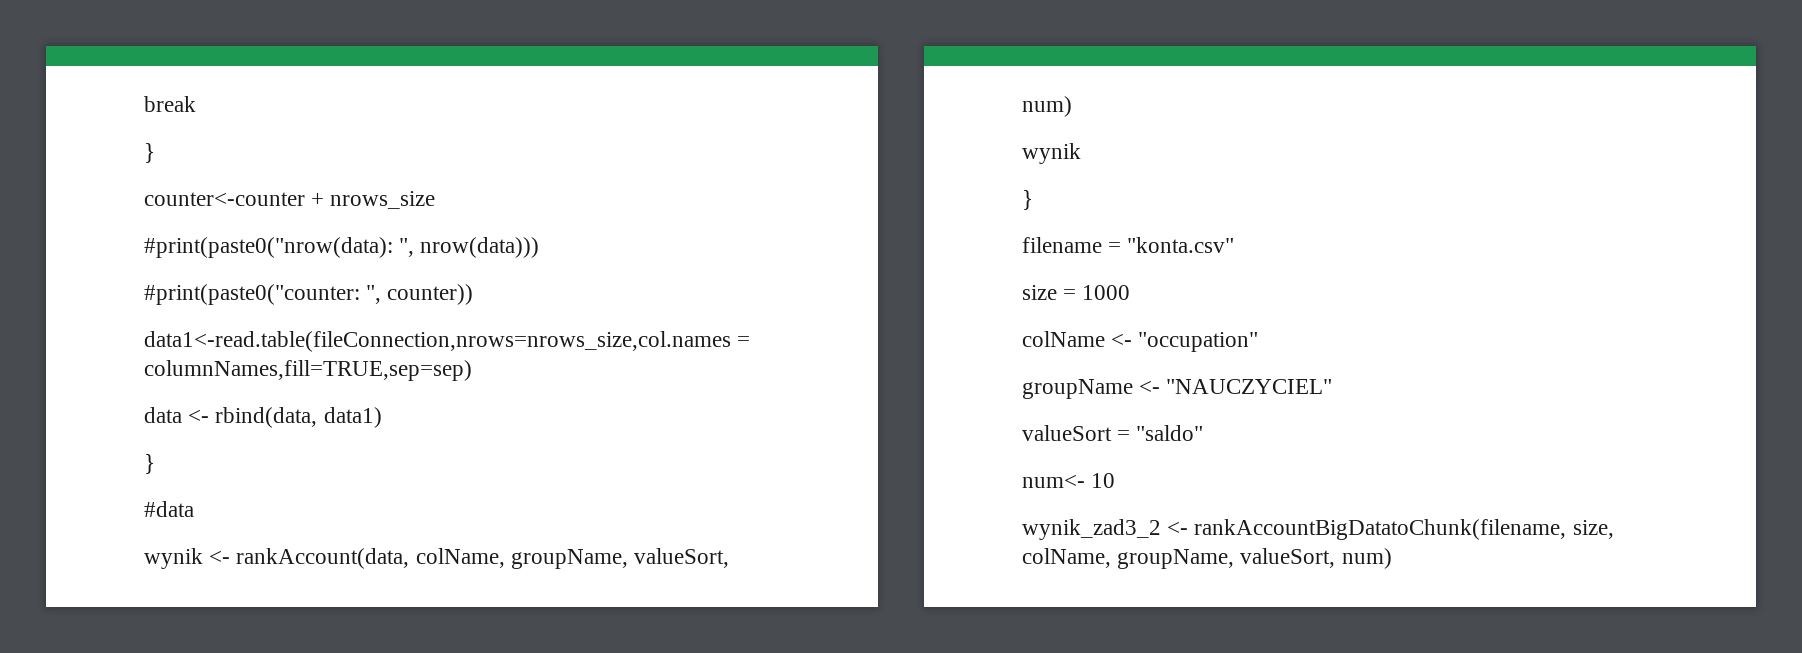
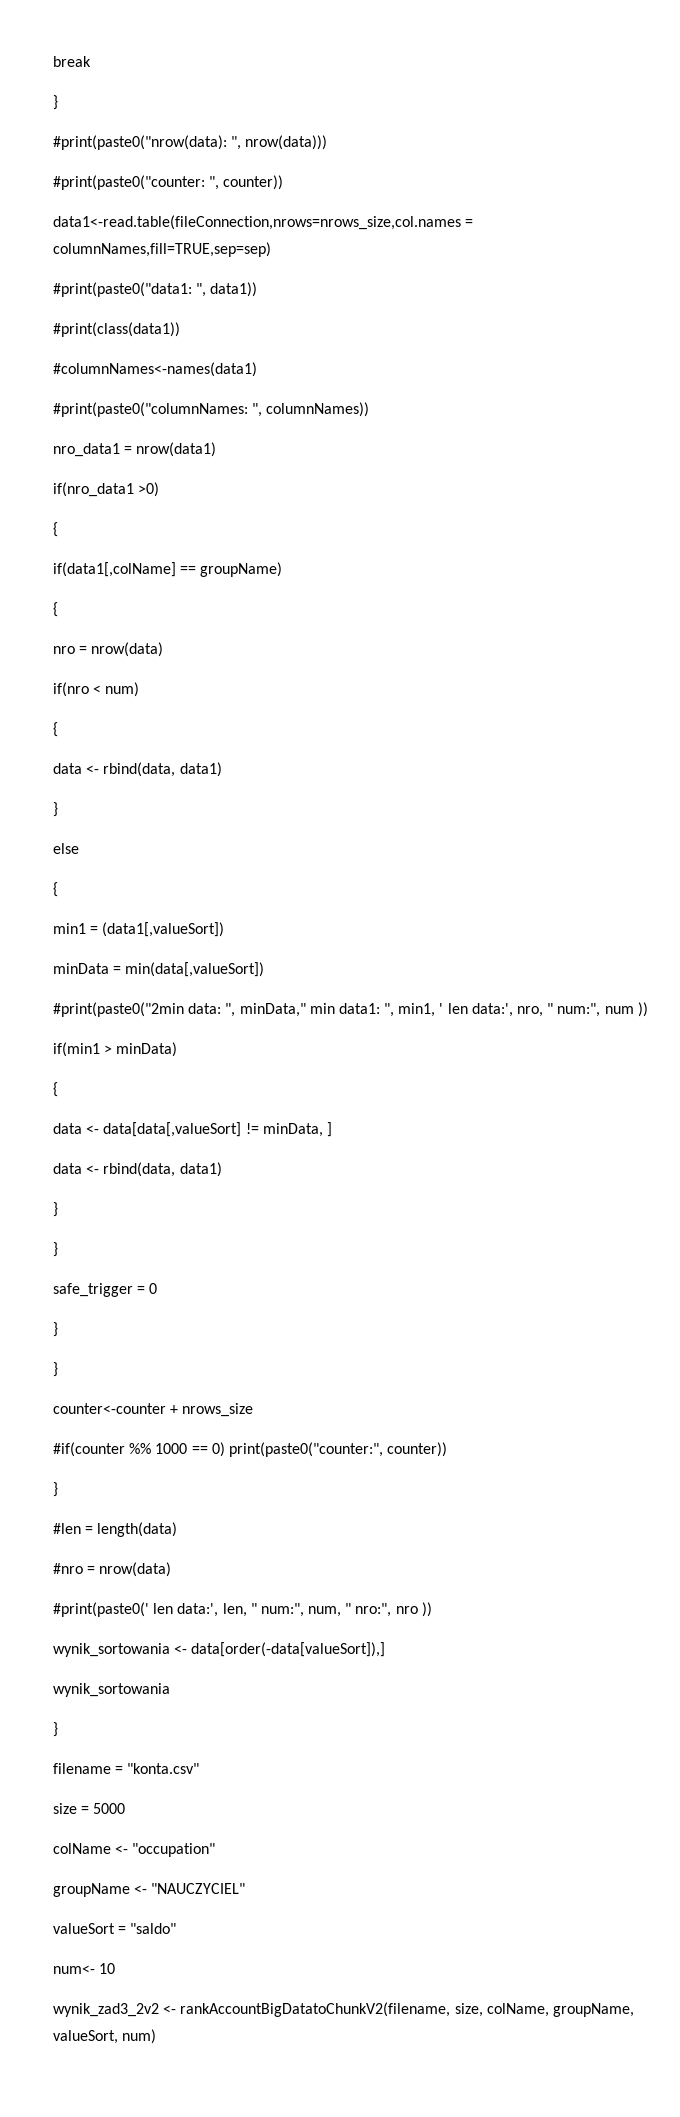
- counter<-counter + nrows_size
+ #print(paste0("data1: ", data1))
+ #print(class(data1))
+ #columnNames<-names(data1)
+ #print(paste0("columnNames: ", columnNames))
+ nro_data1 = nrow(data1)
+ if(nro_data1 >0)
+ {
+ if(data1[,colName] == groupName)
+ {
+ nro = nrow(data)
+ if(nro < num)
+ {
  data <- rbind(data, data1)
  }
- #data
- wynik <- rankAccount(data, colName, groupName, valueSort, num)
- wynik
+ else
+ {
+ min1 = (data1[,valueSort])
+ minData = min(data[,valueSort])
+ #print(paste0("2min data: ", minData," min data1: ", min1, ' len data:', nro, " num:", num ))
+ if(min1 > minData)
+ {
+ data <- data[data[,valueSort] != minData, ]
+ data <- rbind(data, data1)
+ }
+ }
+ safe_trigger = 0
+ }
+ }
+ counter<-counter + nrows_size
+ #if(counter %% 1000 == 0) print(paste0("counter:", counter))
+ }
+ #len = length(data)
+ #nro = nrow(data)
+ #print(paste0(' len data:', len, " num:", num, " nro:", nro ))
+ wynik_sortowania <- data[order(-data[valueSort]),]
+ wynik_sortowania
- size = 1000
+ size = 5000
- wynik_zad3_2 <- rankAccountBigDatatoChunk(filename, size, colName, groupName, valueSort, num)
+ wynik_zad3_2v2 <- rankAccountBigDatatoChunkV2(filename, size, colName, groupName, valueSort, num)

